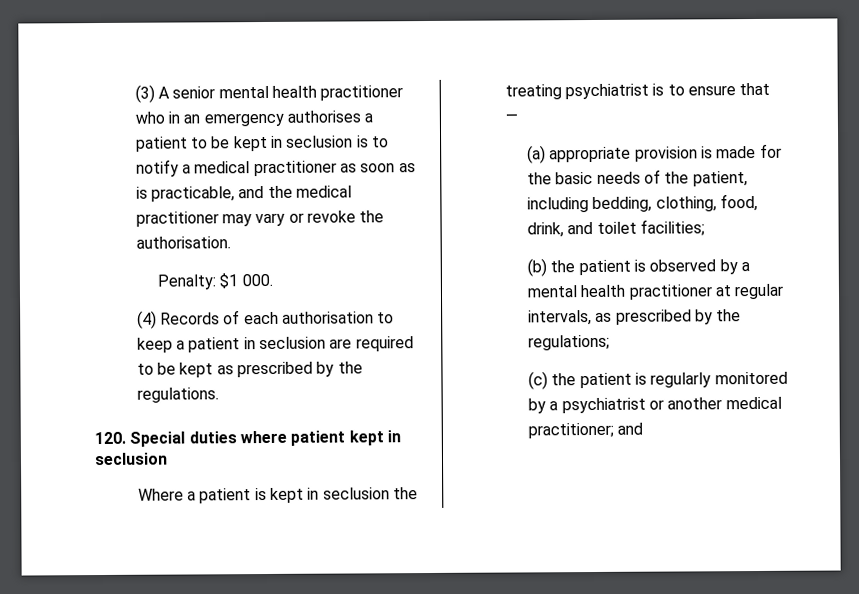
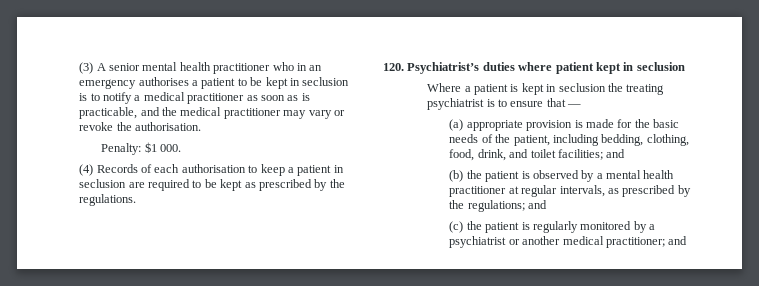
- 120. Special duties where patient kept in seclusion
+ 120. Psychiatrist’s duties where patient kept in seclusion
- (a) appropriate provision is made for the basic needs of the patient, including bedding, clothing, food, drink, and toilet facilities;
+ (a) appropriate provision is made for the basic needs of the patient, including bedding, clothing, food, drink, and toilet facilities; and
- (b) the patient is observed by a mental health practitioner at regular intervals, as prescribed by the regulations;
+ (b) the patient is observed by a mental health practitioner at regular intervals, as prescribed by the regulations; and

